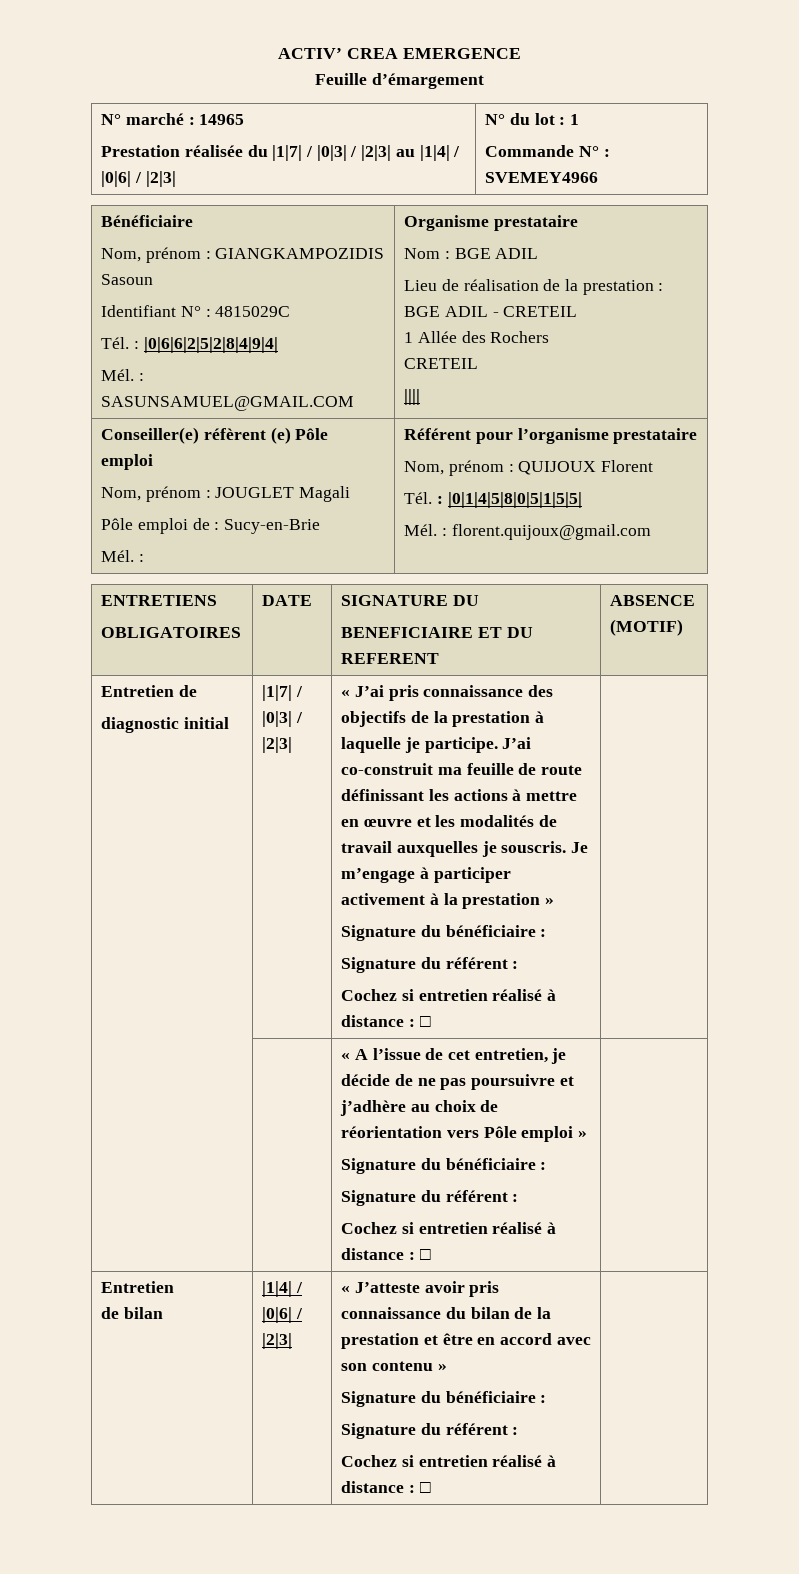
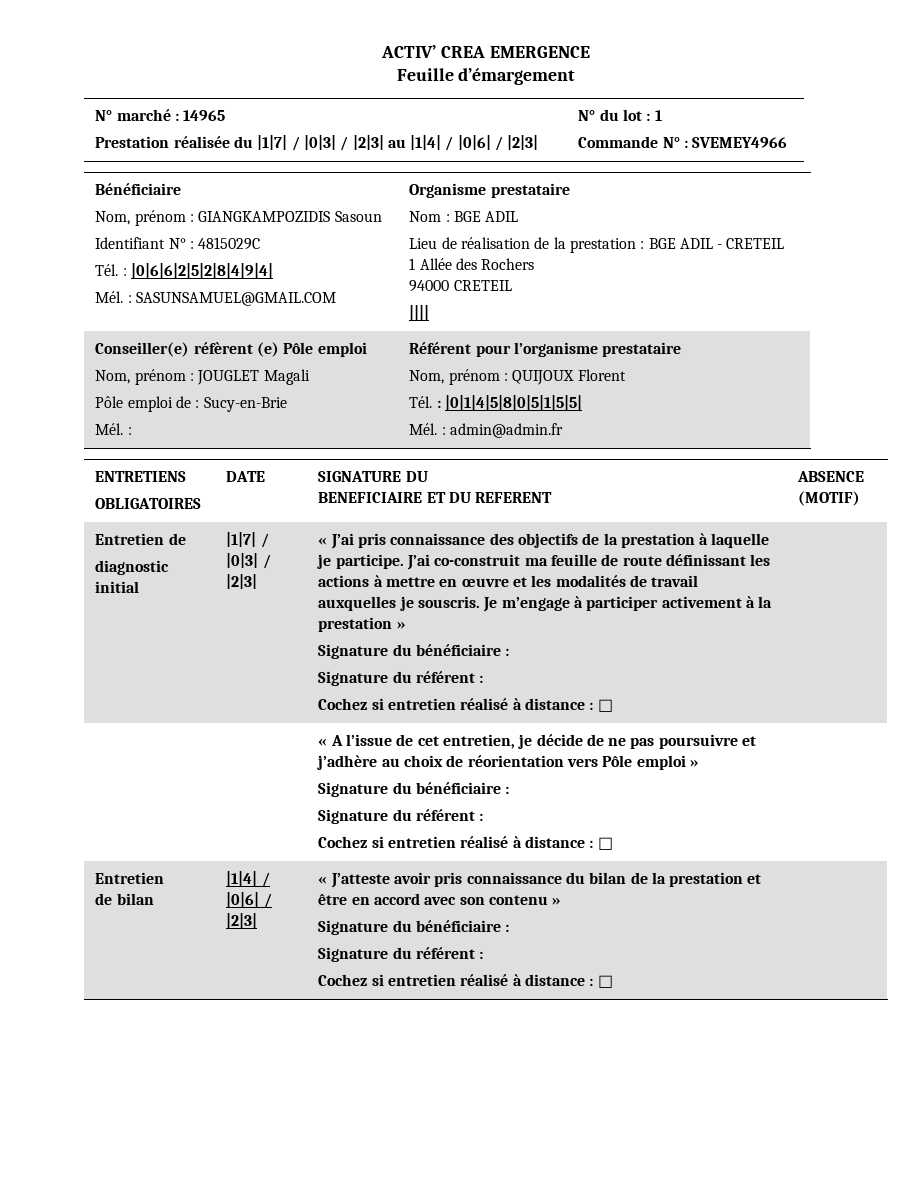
  Bénéficiaire
  Nom, prénom : GIANGKAMPOZIDIS Sasoun
  Identifiant N° : 4815029C
  Tél. : |0|6|6|2|5|2|8|4|9|4|
  Mél. : SASUNSAMUEL@GMAIL.COM | Organisme prestataire
  Nom : BGE ADIL
  Lieu de réalisation de la prestation : BGE ADIL - CRETEIL
  1 Allée des Rochers
- CRETEIL
+ 94000 CRETEIL
  Conseiller(e) réfèrent (e) Pôle emploi
  Nom, prénom : JOUGLET Magali
  Pôle emploi de : Sucy-en-Brie
  Mél. : | Référent pour l’organisme prestataire
  Nom, prénom : QUIJOUX Florent
  Tél. : |0|1|4|5|8|0|5|1|5|5|
- Mél. : florent.quijoux@gmail.com
+ Mél. : admin@admin.fr

